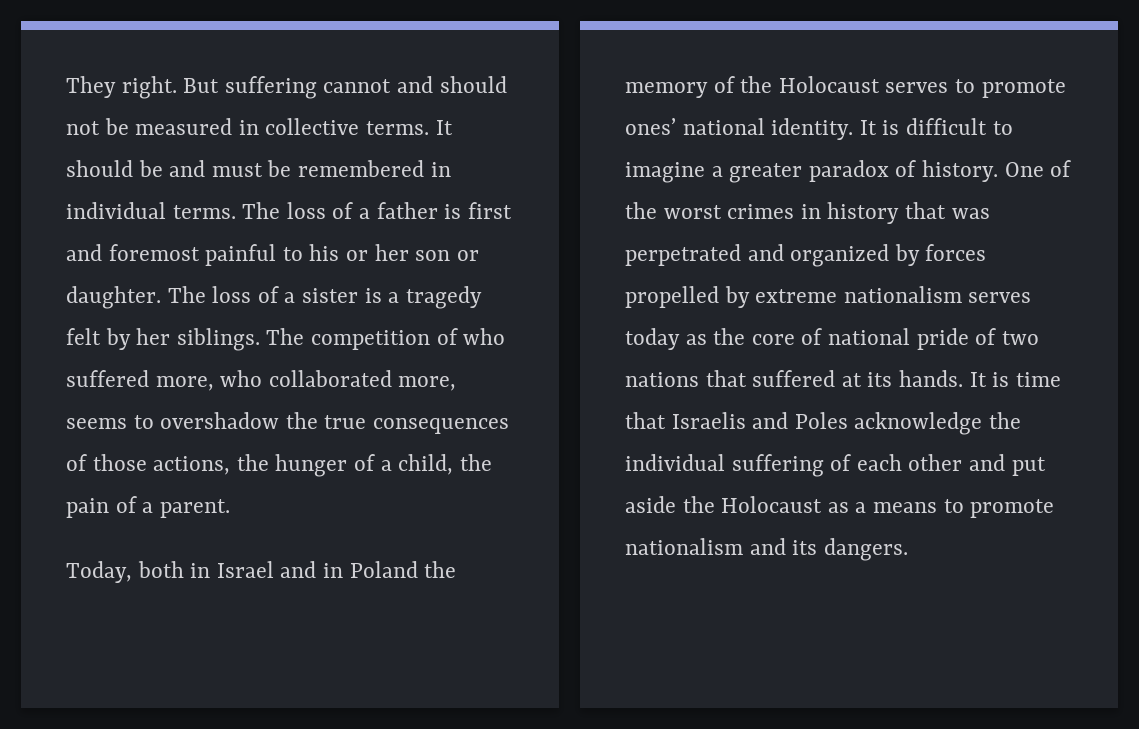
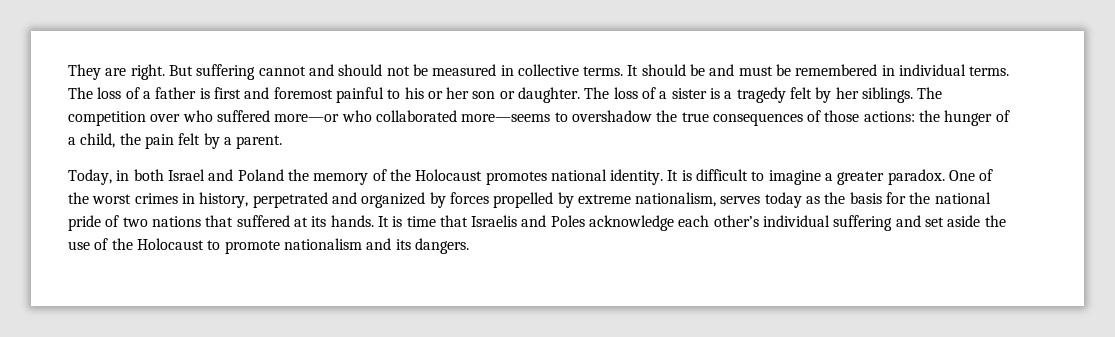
- They right.
+ They are right.
- The competition of who suffered more, who collaborated more, seems to overshadow the true consequences of those actions, the hunger of a child, the pain of a parent.
+ The competition over who suffered more—or who collaborated more—seems to overshadow the true consequences of those actions: the hunger of a child, the pain felt by a parent.
- Today, both in Israel and in Poland the memory of the Holocaust serves to promote ones’ national identity.
+ Today, in both Israel and Poland the memory of the Holocaust promotes national identity.
- It is difficult to imagine a greater paradox of history.
+ It is difficult to imagine a greater paradox.
- One of the worst crimes in history that was perpetrated and organized by forces propelled by extreme nationalism serves today as the core of national pride of two nations that suffered at its hands.
+ One of the worst crimes in history, perpetrated and organized by forces propelled by extreme nationalism, serves today as the basis for the national pride of two nations that suffered at its hands.
- It is time that Israelis and Poles acknowledge the individual suffering of each other and put aside the Holocaust as a means to promote nationalism and its dangers.
+ It is time that Israelis and Poles acknowledge each other’s individual suffering and set aside the use of the Holocaust to promote nationalism and its dangers.

